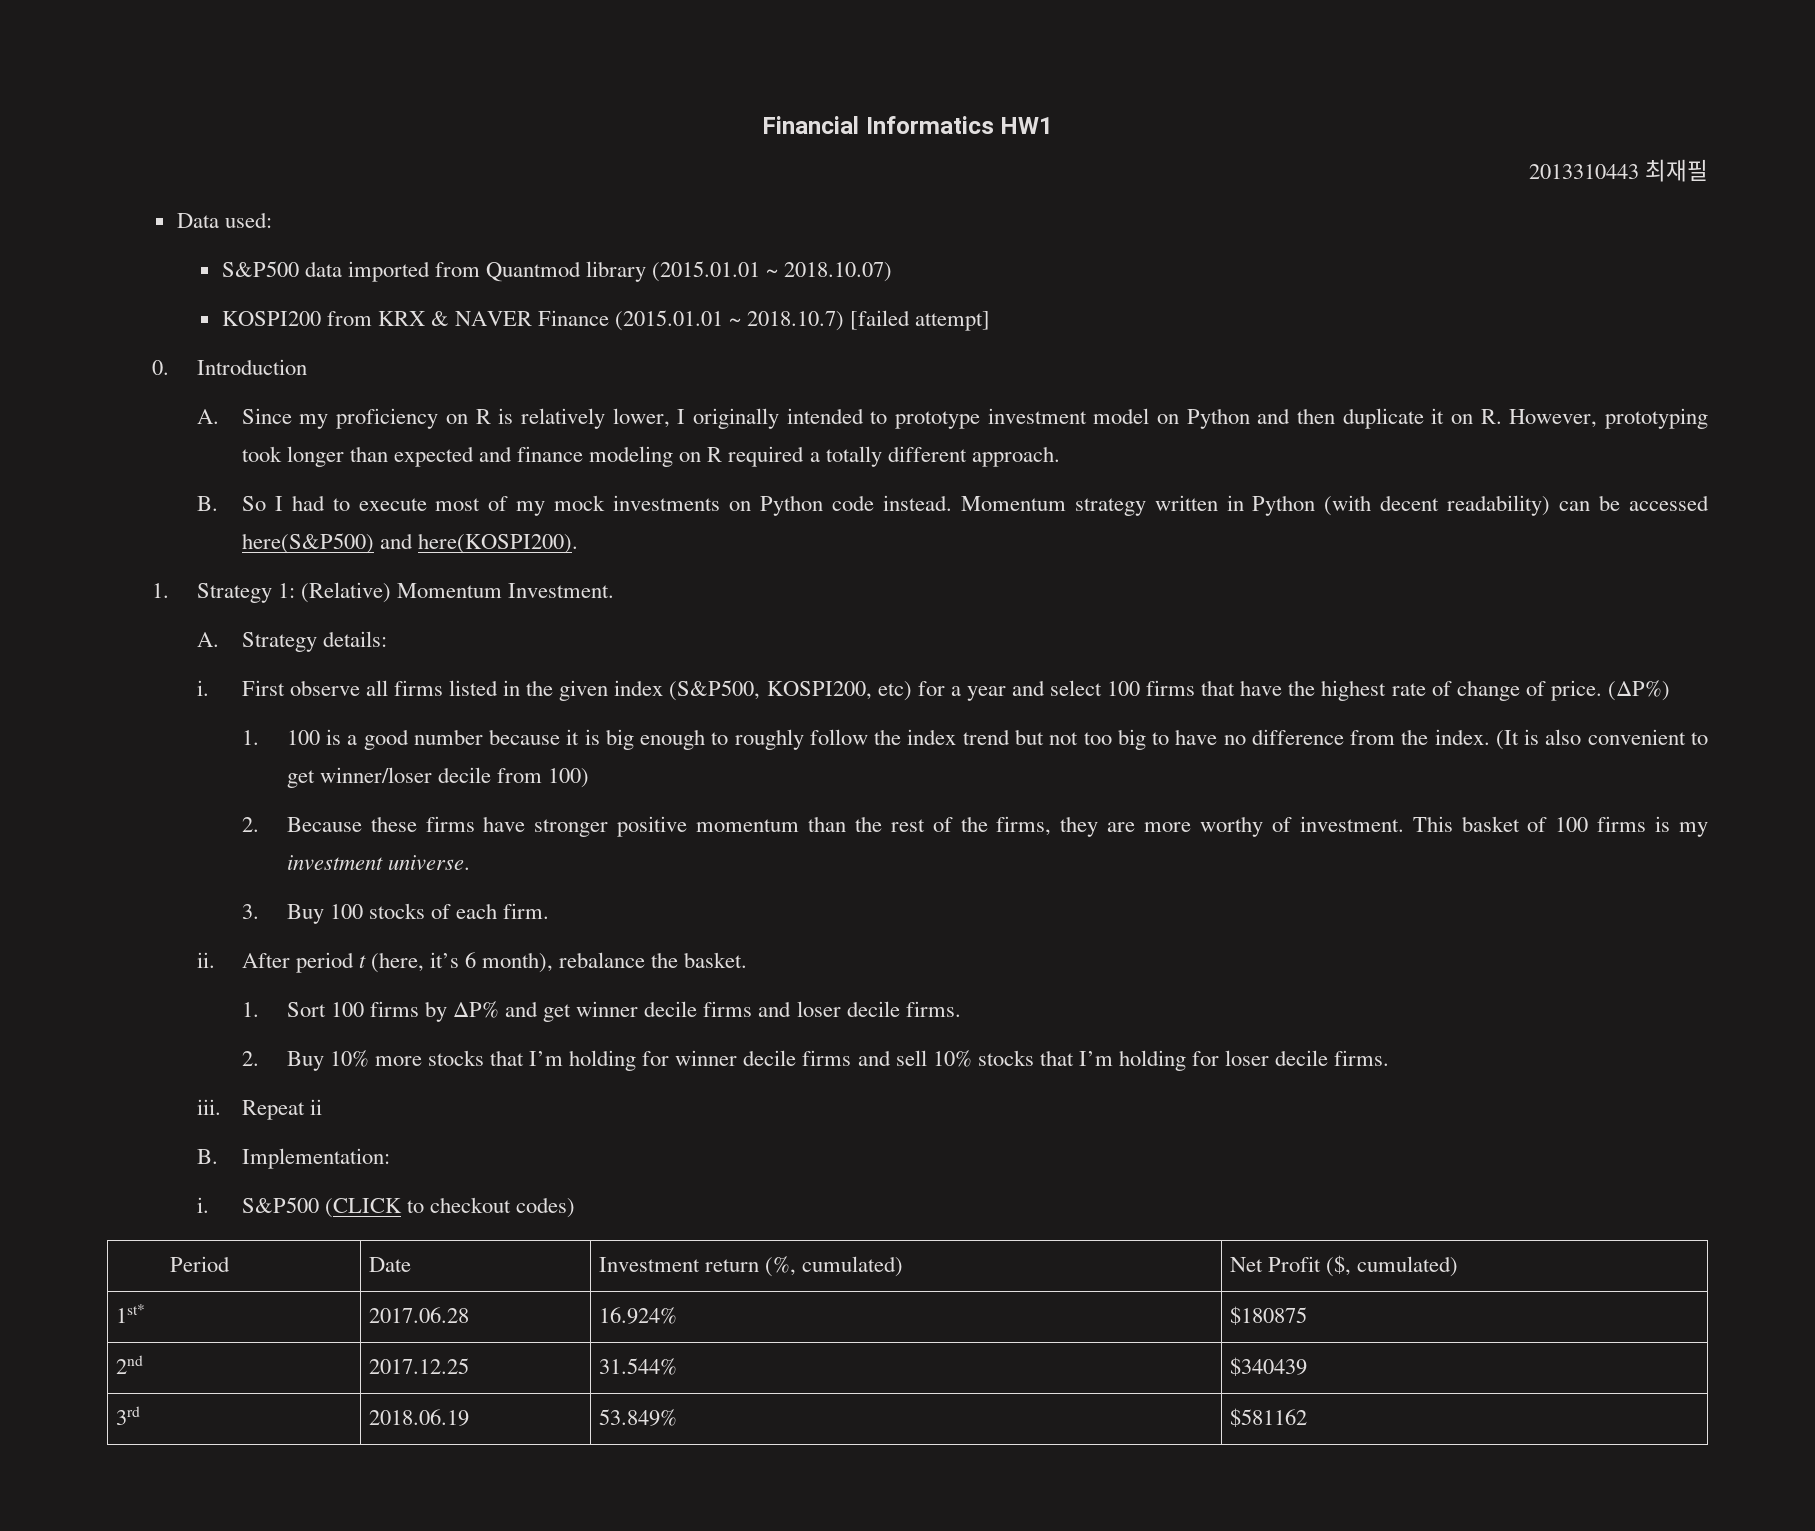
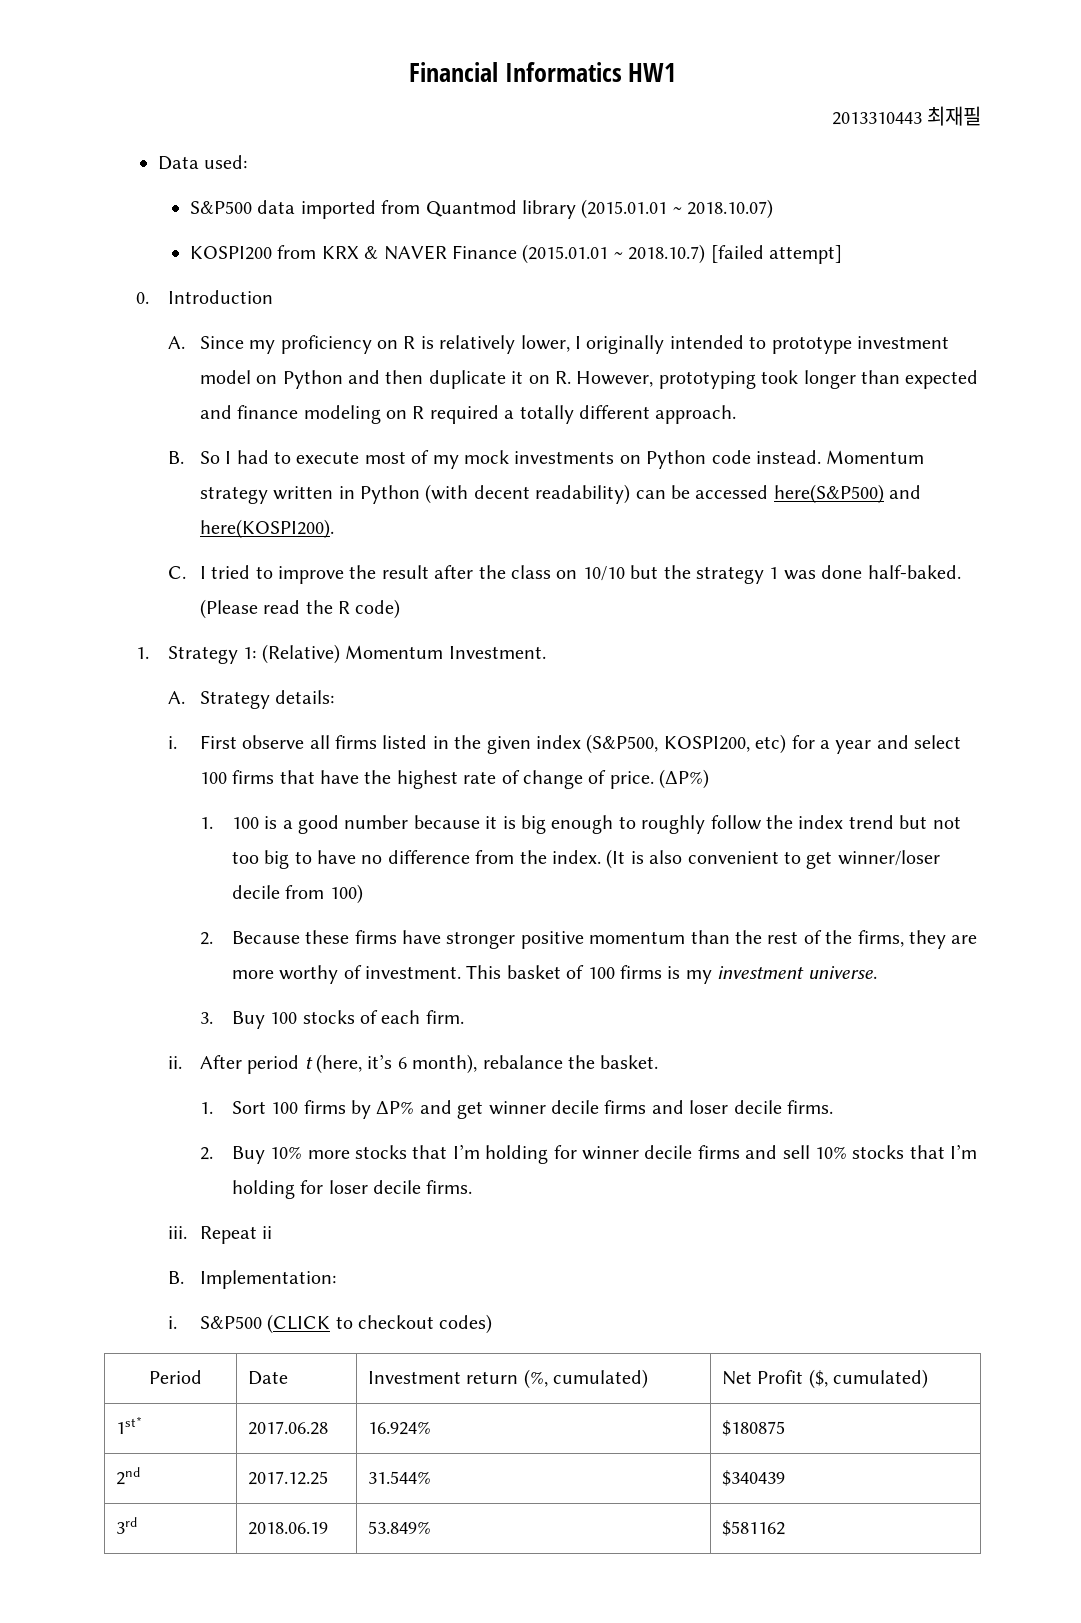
+ C. I tried to improve the result after the class on 10/10 but the strategy 1 was done half-baked. (Please read the R code)

